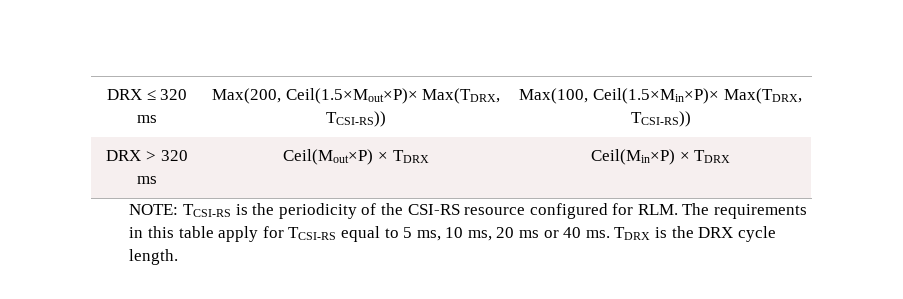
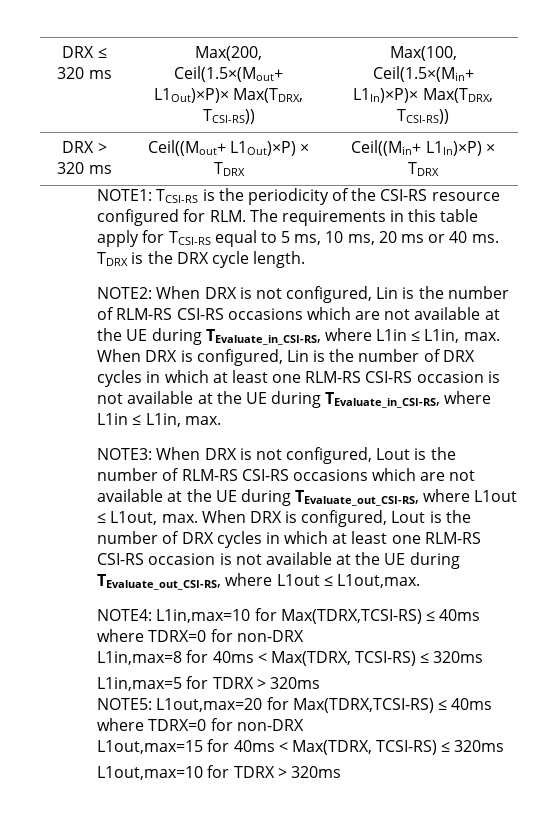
- DRX ≤ 320 ms | Max(200, Ceil(1.5×Mout×P)× Max(TDRX, TCSI-RS)) | Max(100, Ceil(1.5×Min×P)× Max(TDRX, TCSI-RS))
+ DRX ≤ 320 ms | Max(200, Ceil(1.5×(Mout+ L1Out)×P)× Max(TDRX, TCSI-RS)) | Max(100, Ceil(1.5×(Min+ L1In)×P)× Max(TDRX, TCSI-RS))
- DRX > 320 ms | Ceil(Mout×P) × TDRX | Ceil(Min×P) × TDRX
+ DRX > 320 ms | Ceil((Mout+ L1Out)×P) × TDRX | Ceil((Min+ L1In)×P) × TDRX
- NOTE: TCSI-RS is the periodicity of the CSI-RS resource configured for RLM. The requirements in this table apply for TCSI-RS equal to 5 ms, 10 ms, 20 ms or 40 ms.
+ NOTE1: TCSI-RS is the periodicity of the CSI-RS resource configured for RLM. The requirements in this table apply for TCSI-RS equal to 5 ms, 10 ms, 20 ms or 40 ms.
+ NOTE2: When DRX is not configured, Lin is the number of RLM-RS CSI-RS occasions which are not available at the UE during TEvaluate_in_CSI-RS, where L1in ≤ L1in, max. When DRX is configured, Lin is the number of DRX cycles in which at least one RLM-RS CSI-RS occasion is not available at the UE during TEvaluate_in_CSI-RS, where L1in ≤ L1in, max.
+ NOTE3: When DRX is not configured, Lout is the number of RLM-RS CSI-RS occasions which are not available at the UE during TEvaluate_out_CSI-RS, where L1out ≤ L1out, max. When DRX is configured, Lout is the number of DRX cycles in which at least one RLM-RS CSI-RS occasion is not available at the UE during TEvaluate_out_CSI-RS, where L1out ≤ L1out,max.
+ NOTE4: L1in,max=10 for Max(TDRX,TCSI-RS) ≤ 40ms where TDRX=0 for non-DRX
+ L1in,max=8 for 40ms < Max(TDRX, TCSI-RS) ≤ 320ms
+ L1in,max=5 for TDRX > 320ms
+ NOTE5: L1out,max=20 for Max(TDRX,TCSI-RS) ≤ 40ms where TDRX=0 for non-DRX
+ L1out,max=15 for 40ms < Max(TDRX, TCSI-RS) ≤ 320ms
+ L1out,max=10 for TDRX > 320ms

